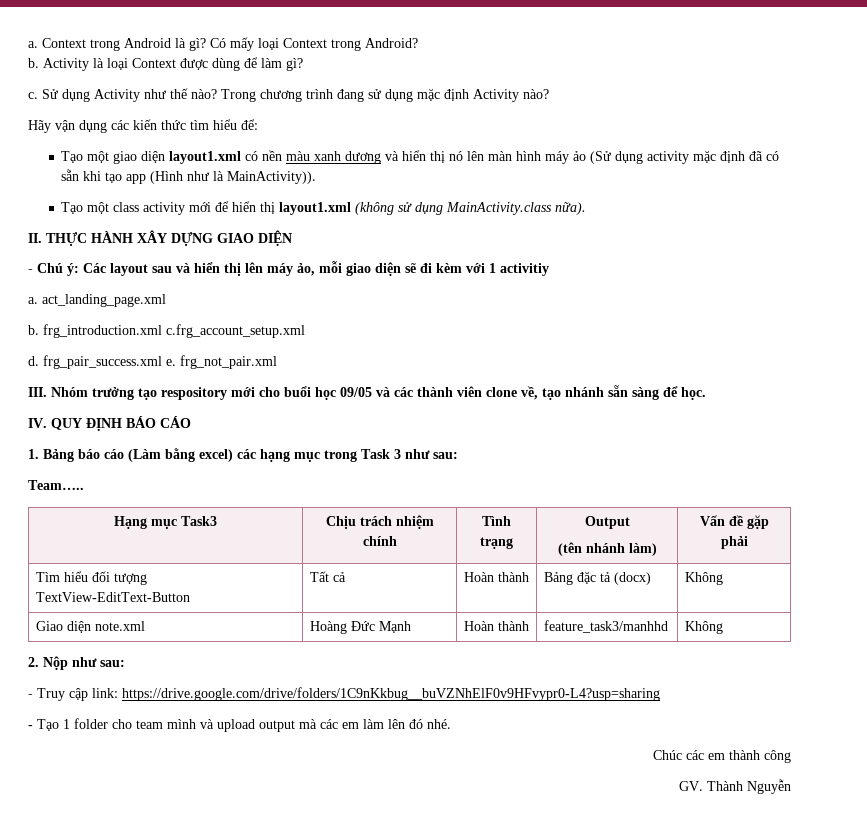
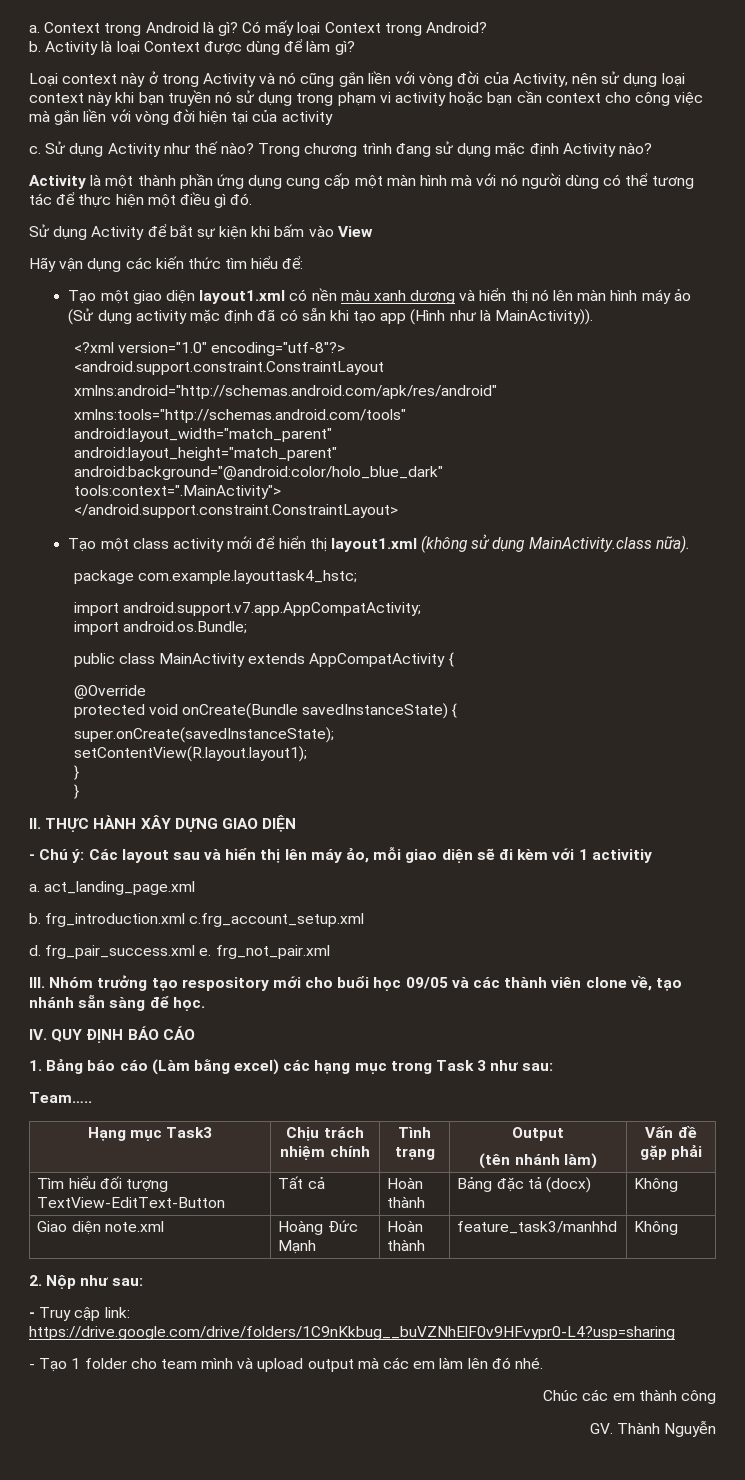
+ Loại context này ở trong Activity và nó cũng gắn liền với vòng đời của Activity, nên sử dụng loại context này khi bạn truyền nó sử dụng trong phạm vi activity hoặc bạn cần context cho công việc mà gắn liền với vòng đời hiện tại của activity
+ Activity là một thành phần ứng dụng cung cấp một màn hình mà với nó người dùng có thể tương tác để thực hiện một điều gì đó.
+ Sử dụng Activity để bắt sự kiện khi bấm vào View
+ <?xml version="1.0" encoding="utf-8"?>
+ <android.support.constraint.ConstraintLayout
+ xmlns:android="http://schemas.android.com/apk/res/android"
+ xmlns:tools="http://schemas.android.com/tools"
+ android:layout_width="match_parent"
+ android:layout_height="match_parent"
+ android:background="@android:color/holo_blue_dark"
+ tools:context=".MainActivity">
+ </android.support.constraint.ConstraintLayout>
+ package com.example.layouttask4_hstc;
+ import android.support.v7.app.AppCompatActivity;
+ import android.os.Bundle;
+ public class MainActivity extends AppCompatActivity {
+ @Override
+ protected void onCreate(Bundle savedInstanceState) {
+ super.onCreate(savedInstanceState);
+ setContentView(R.layout.layout1);
+ }
+ }

